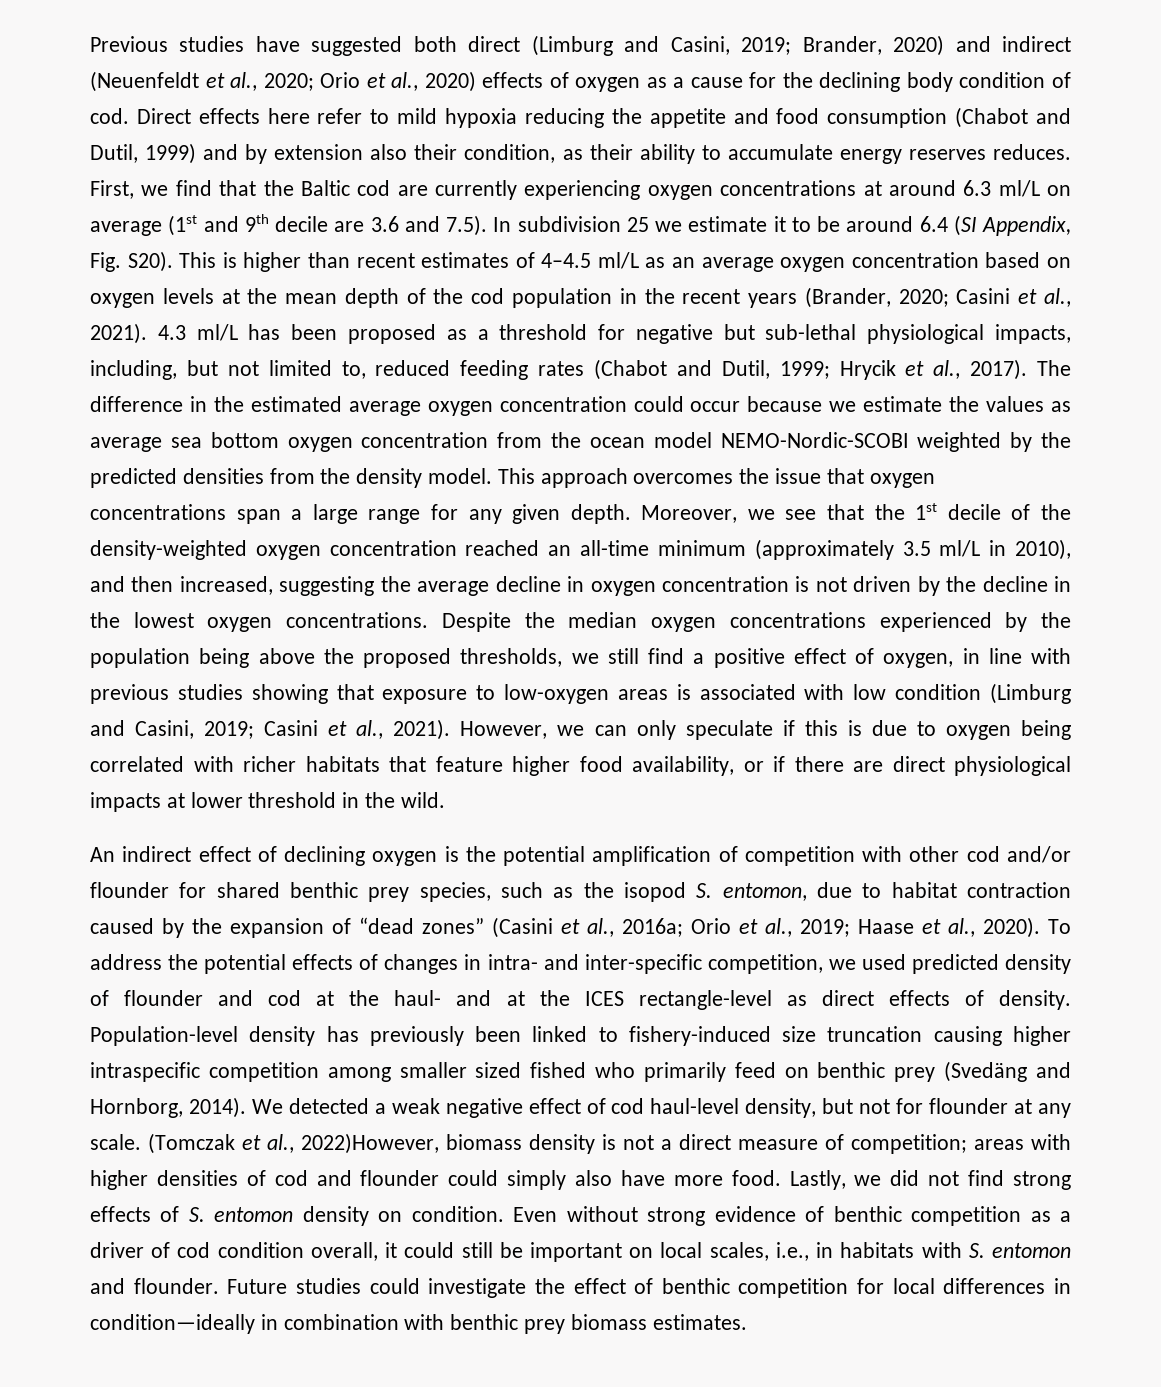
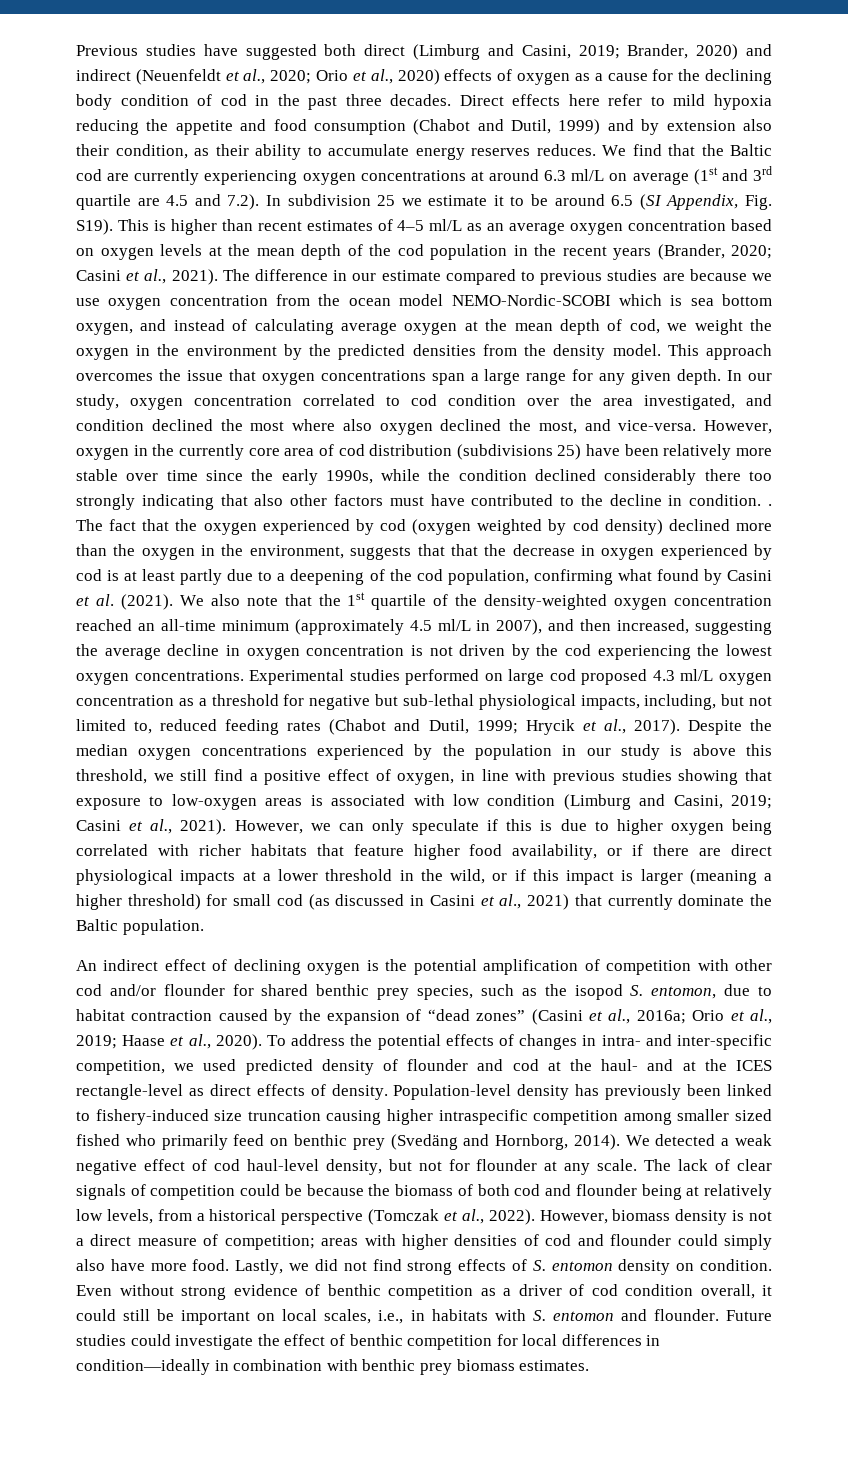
- Previous studies have suggested both direct (Limburg and Casini, 2019; Brander, 2020) and indirect (Neuenfeldt et al., 2020; Orio et al., 2020) effects of oxygen as a cause for the declining body condition of cod.
+ Previous studies have suggested both direct (Limburg and Casini, 2019; Brander, 2020) and indirect (Neuenfeldt et al., 2020; Orio et al., 2020) effects of oxygen as a cause for the declining body condition of cod in the past three decades.
- First, we find that the Baltic cod are currently experiencing oxygen concentrations at around 6.3 ml/L on average (1st and 9th decile are 3.6 and 7.5). In subdivision 25 we estimate it to be around 6.4 (SI Appendix, Fig. S20).
+ We find that the Baltic cod are currently experiencing oxygen concentrations at around 6.3 ml/L on average (1st and 3rd quartile are 4.5 and 7.2). In subdivision 25 we estimate it to be around 6.5 (SI Appendix, Fig. S19).
- This is higher than recent estimates of 4–4.5 ml/L as an average oxygen concentration based on oxygen levels at the mean depth of the cod population in the recent years (Brander, 2020; Casini et al., 2021).
+ This is higher than recent estimates of 4–5 ml/L as an average oxygen concentration based on oxygen levels at the mean depth of the cod population in the recent years (Brander, 2020; Casini et al., 2021).
- 4.3 ml/L has been proposed as a threshold for negative but sub-lethal physiological impacts, including, but not limited to, reduced feeding rates (Chabot and Dutil, 1999; Hrycik et al., 2017).
+ The difference in our estimate compared to previous studies are because we use oxygen concentration from the ocean model NEMO-Nordic-SCOBI which is sea bottom oxygen, and instead of calculating average oxygen at the mean depth of cod, we weight the oxygen in the environment by the predicted densities from the density model. This approach overcomes the issue that oxygen concentrations span a large range for any given depth. In our study, oxygen concentration correlated to cod condition over the area investigated, and condition declined the most where also oxygen declined the most, and vice-versa. However, oxygen in the currently core area of cod distribution (subdivisions 25) have been relatively more stable over time since the early 1990s, while the condition declined considerably there too strongly indicating that also other factors must have contributed to the decline in condition. . The fact that the oxygen experienced by cod (oxygen weighted by cod density) declined more than the oxygen in the environment, suggests that that the decrease in oxygen experienced by cod is at least partly due to a deepening of the cod population, confirming what found by Casini et al. (2021). We also note that the 1st quartile of the density-weighted oxygen concentration reached an all-time minimum (approximately 4.5 ml/L in 2007), and then increased, suggesting the average decline in oxygen concentration is not driven by the cod experiencing the lowest oxygen concentrations. Experimental studies performed on large cod proposed 4.3 ml/L oxygen concentration as a threshold for negative but sub-lethal physiological impacts, including, but not limited to, reduced feeding rates (Chabot and Dutil, 1999; Hrycik et al., 2017).
- The difference in the estimated average oxygen concentration could occur because we estimate the values as average sea bottom oxygen concentration from the ocean model NEMO-Nordic-SCOBI weighted by the predicted densities from the density model. This approach overcomes the issue that oxygen concentrations span a large range for any given depth. Moreover, we see that the 1st decile of the density-weighted oxygen concentration reached an all-time minimum (approximately 3.5 ml/L in 2010), and then increased, suggesting the average decline in oxygen concentration is not driven by the decline in the lowest oxygen concentrations.
- Despite the median oxygen concentrations experienced by the population being above the proposed thresholds, we still find a positive effect of oxygen, in line with previous studies showing that exposure to low-oxygen areas is associated with low condition (Limburg and Casini, 2019; Casini et al., 2021).
+ Despite the median oxygen concentrations experienced by the population in our study is above this threshold, we still find a positive effect of oxygen, in line with previous studies showing that exposure to low-oxygen areas is associated with low condition (Limburg and Casini, 2019; Casini et al., 2021).
- However, we can only speculate if this is due to oxygen being correlated with richer habitats that feature higher food availability, or if there are direct physiological impacts at lower threshold in the wild.
+ However, we can only speculate if this is due to higher oxygen being correlated with richer habitats that feature higher food availability, or if there are direct physiological impacts at a lower threshold in the wild, or if this impact is larger (meaning a higher threshold) for small cod (as discussed in Casini et al., 2021) that currently dominate the Baltic population.
- (Tomczak et al., 2022)However, biomass density is not a direct measure of competition; areas with higher densities of cod and flounder could simply also have more food.
+ The lack of clear signals of competition could be because the biomass of both cod and flounder being at relatively low levels, from a historical perspective (Tomczak et al., 2022). However, biomass density is not a direct measure of competition; areas with higher densities of cod and flounder could simply also have more food.

